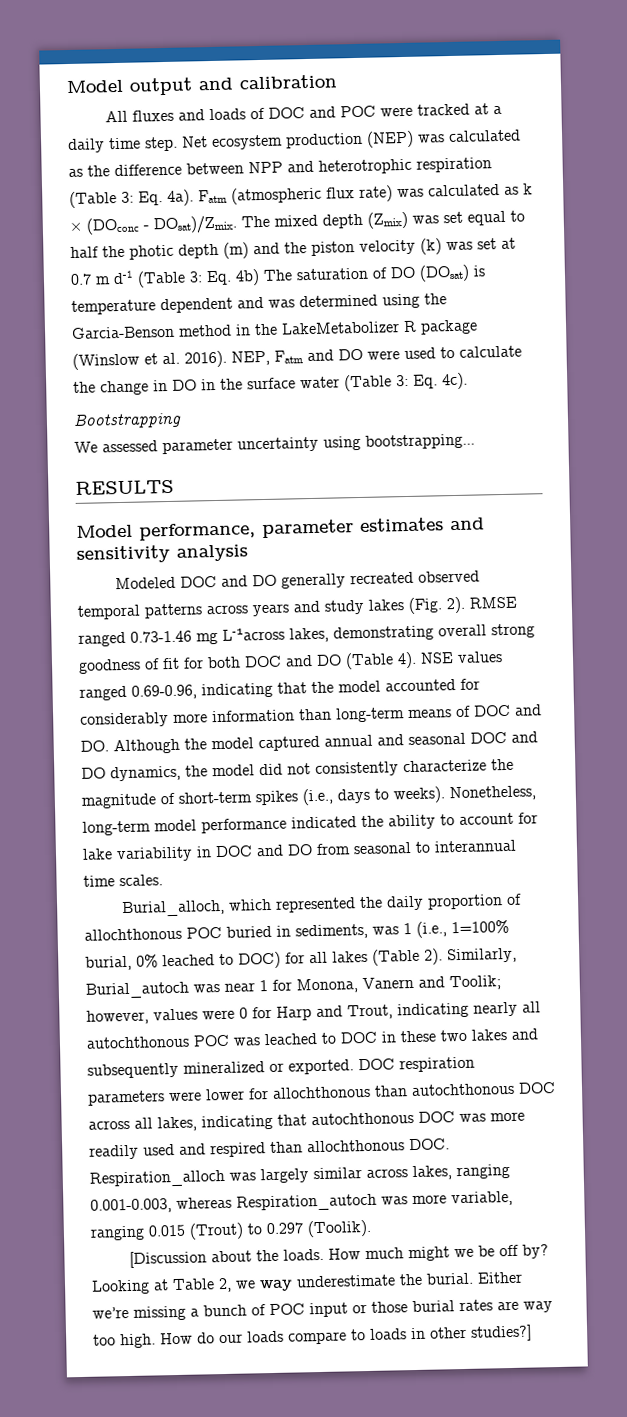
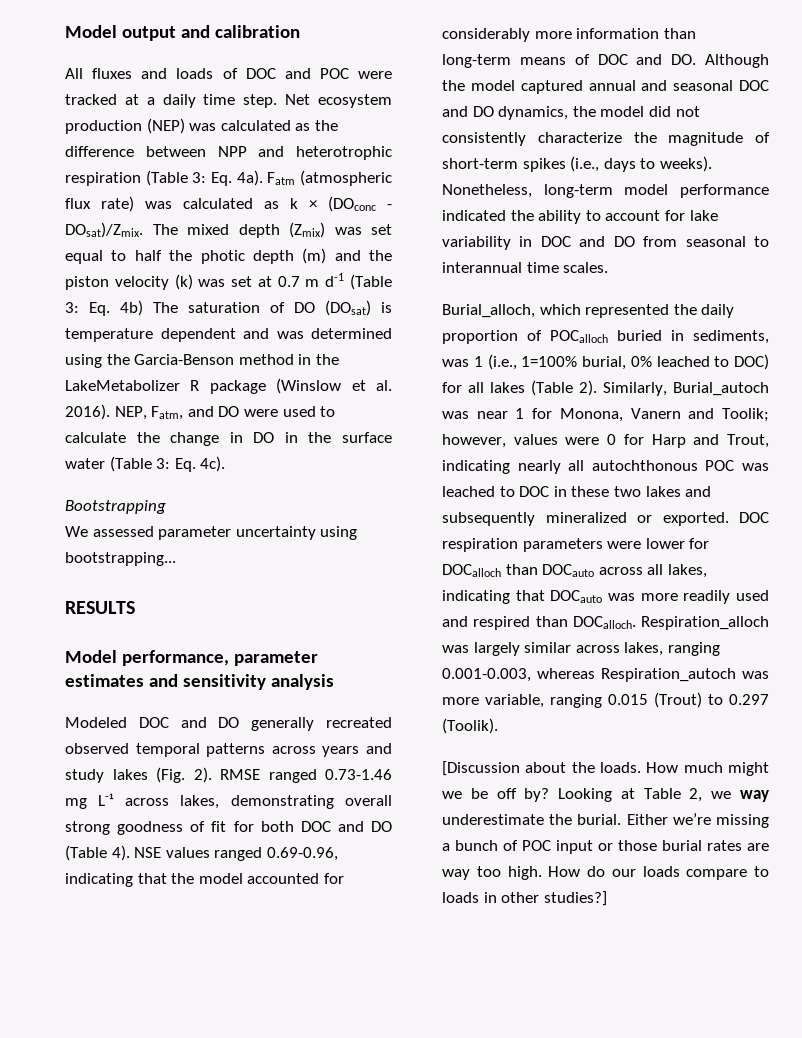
- NEP, Fatm and DO were used to calculate the change in DO in the surface water (Table 3: Eq. 4c).
+ NEP, Fatm, and DO were used to calculate the change in DO in the surface water (Table 3: Eq. 4c).
- RMSE ranged 0.73-1.46 mg L-¹across lakes, demonstrating overall strong goodness of fit for both DOC and DO (Table 4).
+ RMSE ranged 0.73-1.46 mg L-¹ across lakes, demonstrating overall strong goodness of fit for both DOC and DO (Table 4).
- Burial_alloch, which represented the daily proportion of allochthonous POC buried in sediments, was 1 (i.e., 1=100% burial, 0% leached to DOC) for all lakes (Table 2).
+ Burial_alloch, which represented the daily proportion of POCalloch buried in sediments, was 1 (i.e., 1=100% burial, 0% leached to DOC) for all lakes (Table 2).
- DOC respiration parameters were lower for allochthonous than autochthonous DOC across all lakes, indicating that autochthonous DOC was more readily used and respired than allochthonous DOC. Respiration_alloch was largely similar across lakes, ranging 0.001-0.003, whereas Respiration_autoch was more variable, ranging 0.015 (Trout) to 0.297 (Toolik).
+ DOC respiration parameters were lower for DOCalloch than DOCauto across all lakes, indicating that DOCauto was more readily used and respired than DOCalloch. Respiration_alloch was largely similar across lakes, ranging 0.001-0.003, whereas Respiration_autoch was more variable, ranging 0.015 (Trout) to 0.297 (Toolik).

